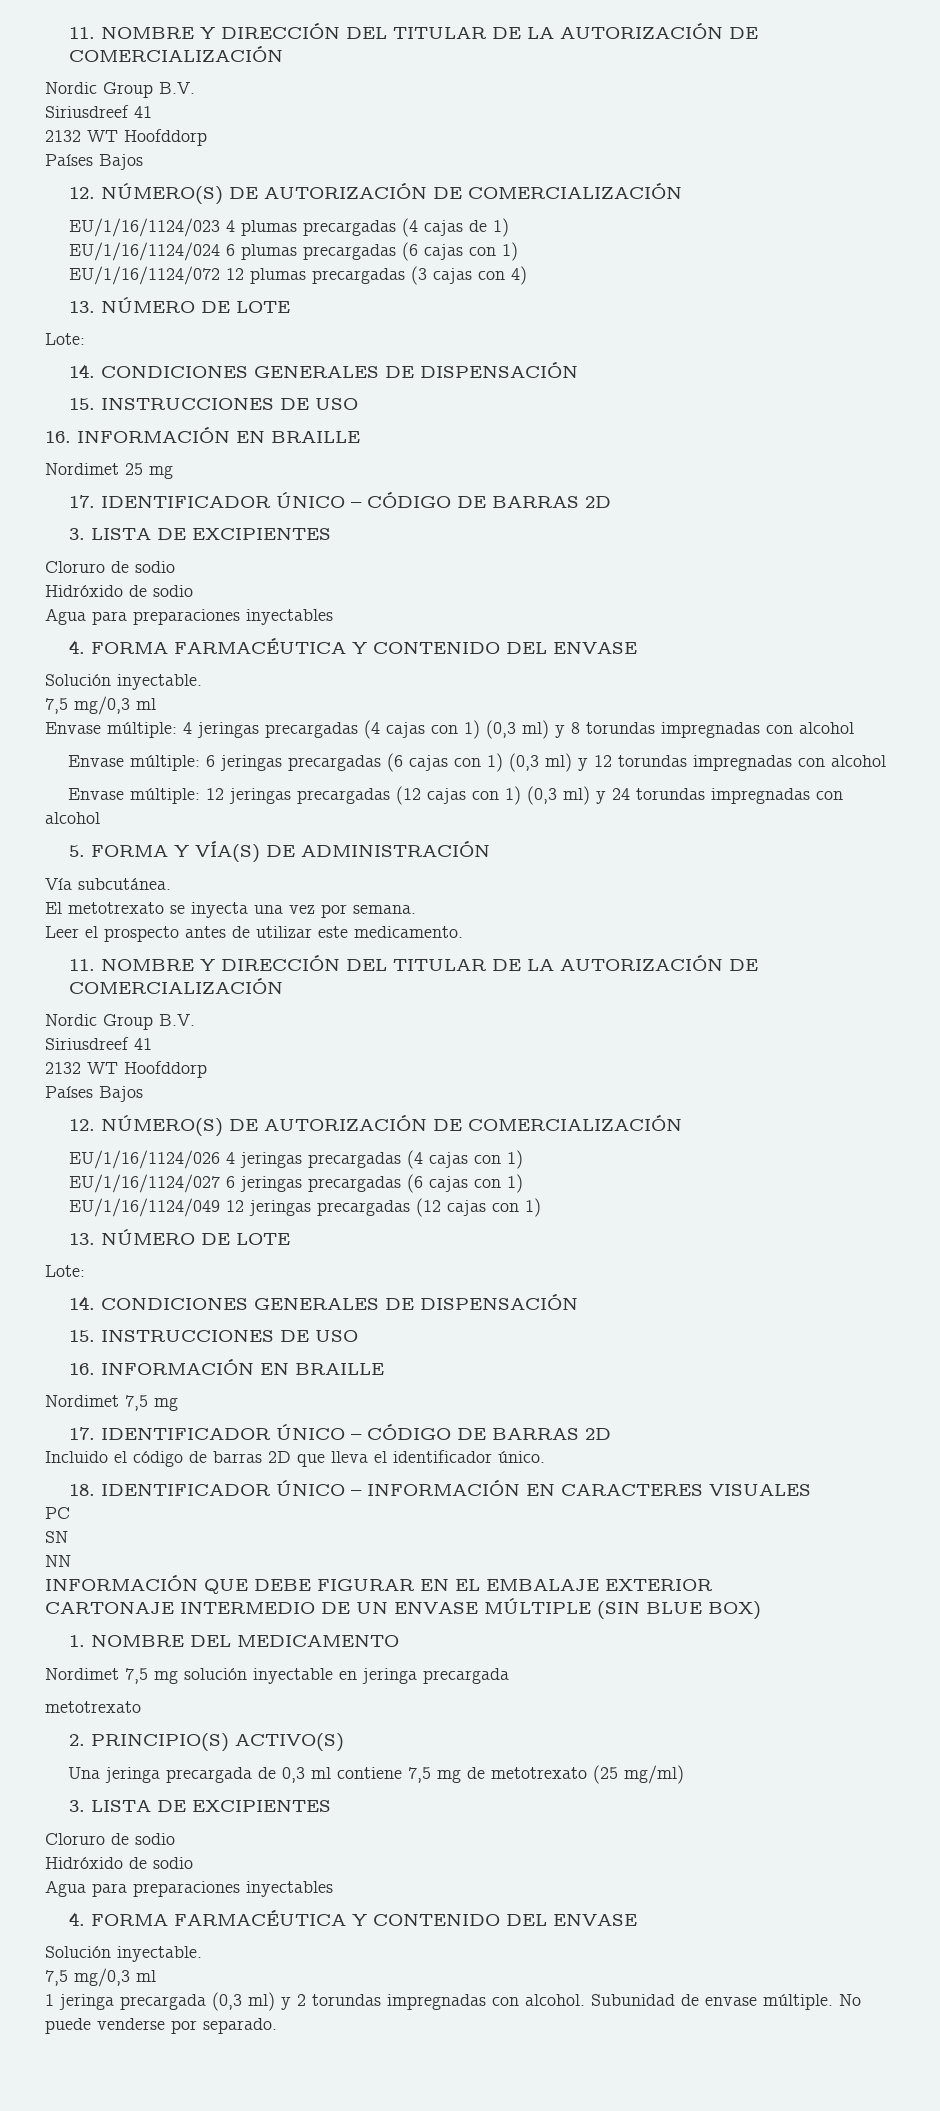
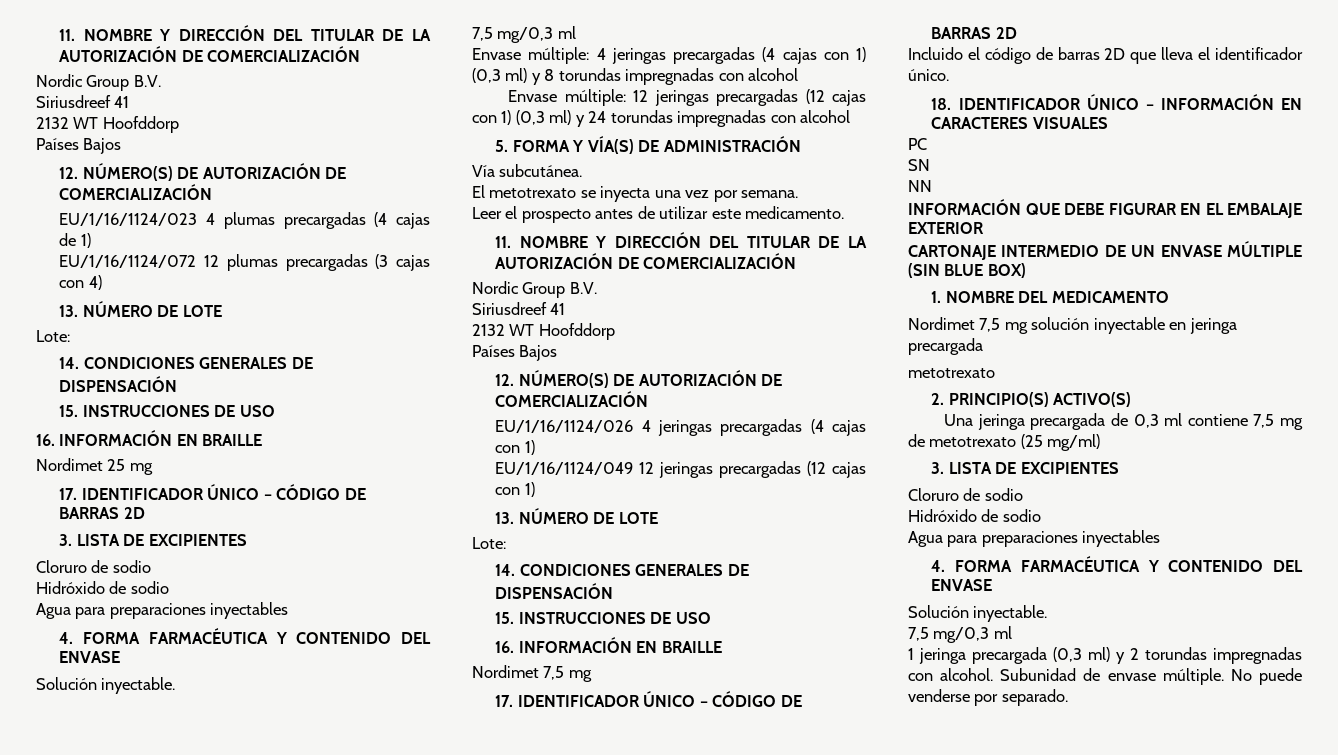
- EU/1/16/1124/024 6 plumas precargadas (6 cajas con 1)
- Envase múltiple: 6 jeringas precargadas (6 cajas con 1) (0,3 ml) y 12 torundas impregnadas con alcohol
- EU/1/16/1124/027 6 jeringas precargadas (6 cajas con 1)

